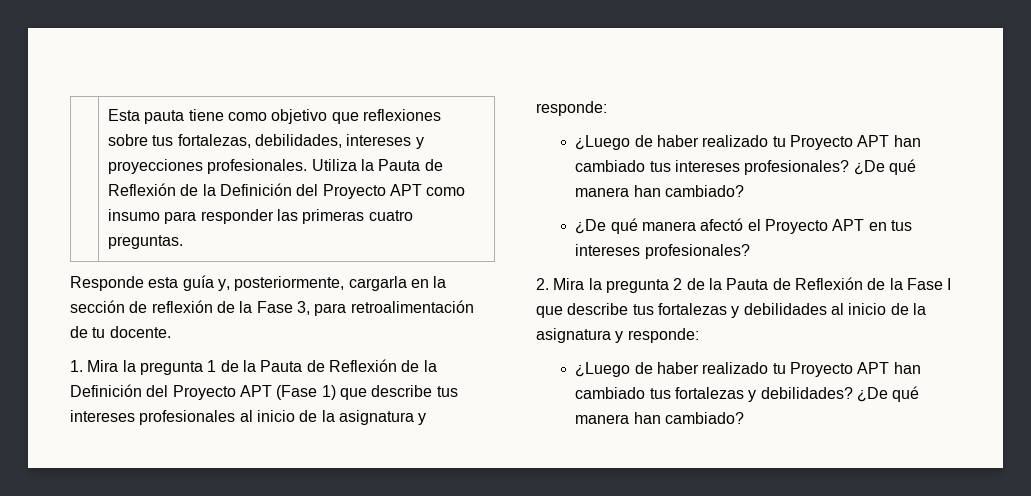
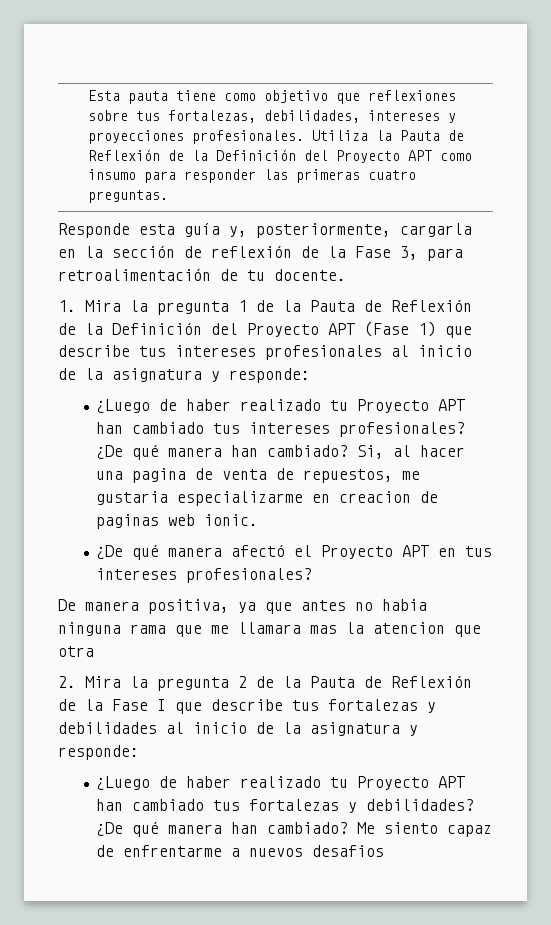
+ Si, al hacer una pagina de venta de repuestos, me gustaria especializarme en creacion de paginas web ionic.
+ De manera positiva, ya que antes no habia ninguna rama que me llamara mas la atencion que otra
+ Me siento capaz de enfrentarme a nuevos desafios

